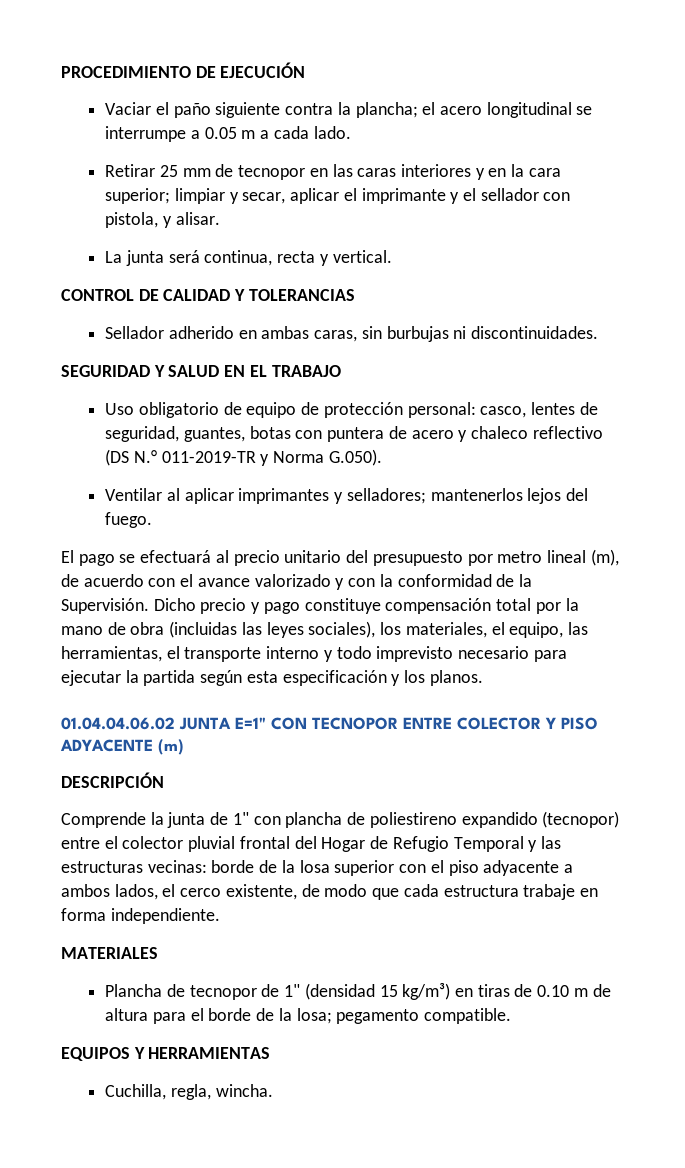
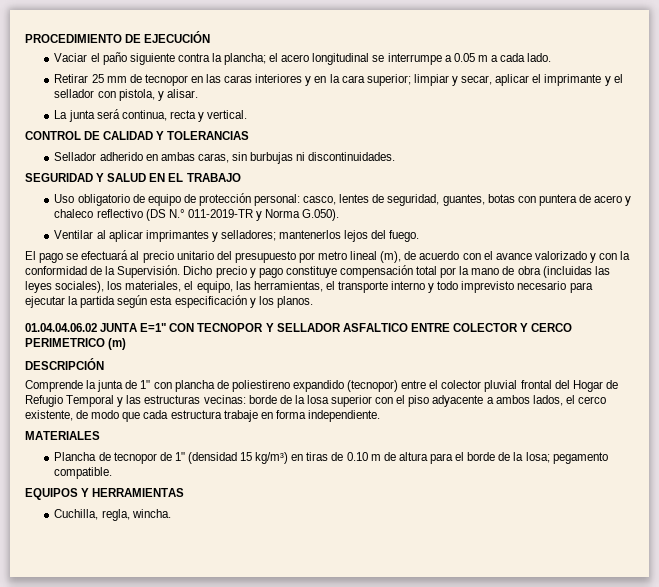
- 01.04.04.06.02 JUNTA E=1" CON TECNOPOR ENTRE COLECTOR Y PISO ADYACENTE (m)
+ 01.04.04.06.02 JUNTA E=1" CON TECNOPOR Y SELLADOR ASFALTICO ENTRE COLECTOR Y CERCO PERIMETRICO (m)

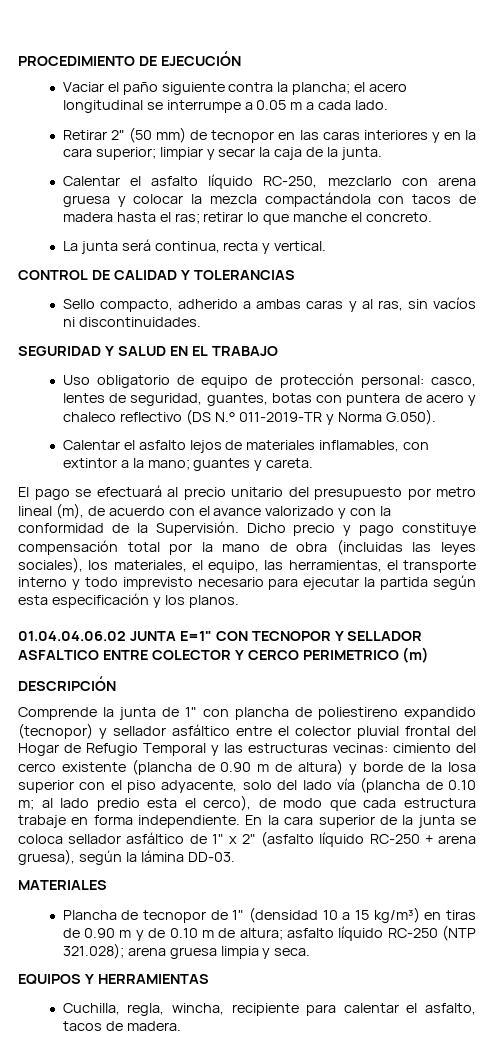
- Retirar 25 mm de tecnopor en las caras interiores y en la cara superior; limpiar y secar, aplicar el imprimante y el sellador con pistola, y alisar.
+ Retirar 2" (50 mm) de tecnopor en las caras interiores y en la cara superior; limpiar y secar la caja de la junta.
+ Calentar el asfalto líquido RC-250, mezclarlo con arena gruesa y colocar la mezcla compactándola con tacos de madera hasta el ras; retirar lo que manche el concreto.
- Sellador adherido en ambas caras, sin burbujas ni discontinuidades.
+ Sello compacto, adherido a ambas caras y al ras, sin vacíos ni discontinuidades.
- Ventilar al aplicar imprimantes y selladores; mantenerlos lejos del fuego.
+ Calentar el asfalto lejos de materiales inflamables, con extintor a la mano; guantes y careta.
- Comprende la junta de 1" con plancha de poliestireno expandido (tecnopor) entre el colector pluvial frontal del Hogar de Refugio Temporal y las estructuras vecinas: borde de la losa superior con el piso adyacente a ambos lados, el cerco existente, de modo que cada estructura trabaje en forma independiente.
+ Comprende la junta de 1" con plancha de poliestireno expandido (tecnopor) y sellador asfáltico entre el colector pluvial frontal del Hogar de Refugio Temporal y las estructuras vecinas: cimiento del cerco existente (plancha de 0.90 m de altura) y borde de la losa superior con el piso adyacente, solo del lado vía (plancha de 0.10 m; al lado predio esta el cerco), de modo que cada estructura trabaje en forma independiente. En la cara superior de la junta se coloca sellador asfáltico de 1" x 2" (asfalto líquido RC-250 + arena gruesa), según la lámina DD-03.
- Plancha de tecnopor de 1" (densidad 15 kg/m³) en tiras de 0.10 m de altura para el borde de la losa; pegamento compatible.
+ Plancha de tecnopor de 1" (densidad 10 a 15 kg/m³) en tiras de 0.90 m y de 0.10 m de altura; asfalto líquido RC-250 (NTP 321.028); arena gruesa limpia y seca.
- Cuchilla, regla, wincha.
+ Cuchilla, regla, wincha, recipiente para calentar el asfalto, tacos de madera.

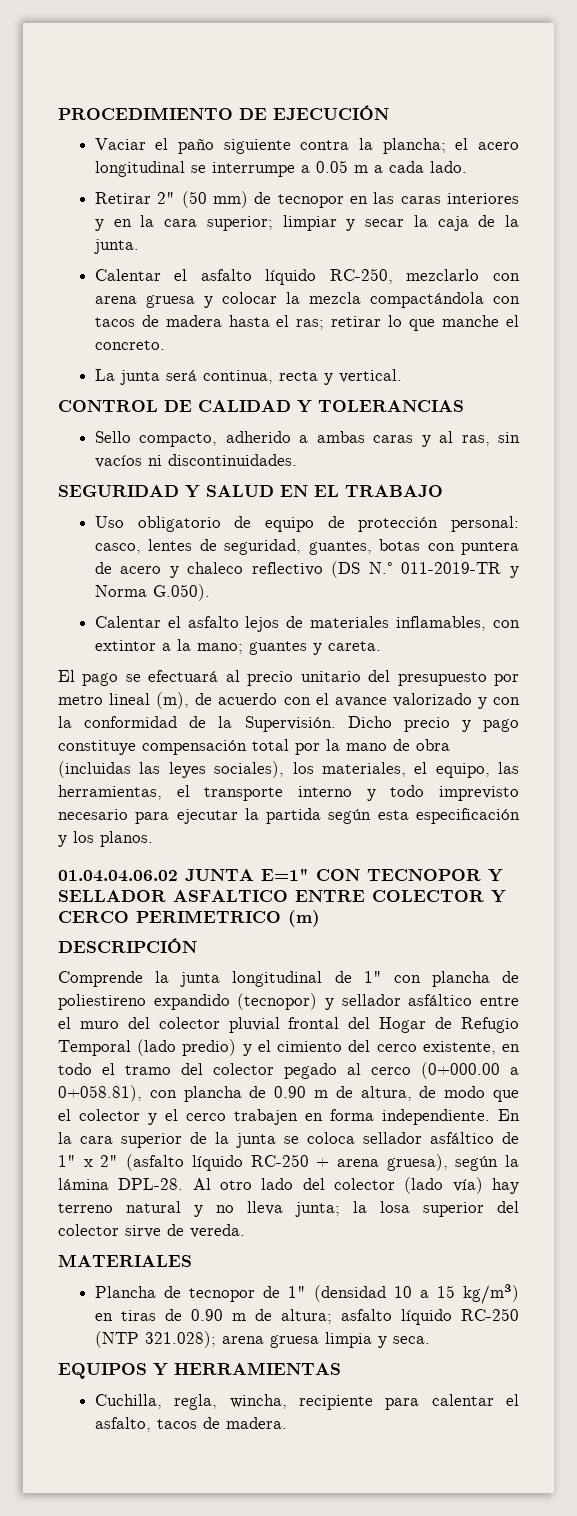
- Comprende la junta de 1" con plancha de poliestireno expandido (tecnopor) y sellador asfáltico entre el colector pluvial frontal del Hogar de Refugio Temporal y las estructuras vecinas: cimiento del cerco existente (plancha de 0.90 m de altura) y borde de la losa superior con el piso adyacente, solo del lado vía (plancha de 0.10 m; al lado predio esta el cerco), de modo que cada estructura trabaje en forma independiente.
+ Comprende la junta longitudinal de 1" con plancha de poliestireno expandido (tecnopor) y sellador asfáltico entre el muro del colector pluvial frontal del Hogar de Refugio Temporal (lado predio) y el cimiento del cerco existente, en todo el tramo del colector pegado al cerco (0+000.00 a 0+058.81), con plancha de 0.90 m de altura, de modo que el colector y el cerco trabajen en forma independiente.
- En la cara superior de la junta se coloca sellador asfáltico de 1" x 2" (asfalto líquido RC-250 + arena gruesa), según la lámina DD-03.
+ En la cara superior de la junta se coloca sellador asfáltico de 1" x 2" (asfalto líquido RC-250 + arena gruesa), según la lámina DPL-28. Al otro lado del colector (lado vía) hay terreno natural y no lleva junta; la losa superior del colector sirve de vereda.
- Plancha de tecnopor de 1" (densidad 10 a 15 kg/m³) en tiras de 0.90 m y de 0.10 m de altura; asfalto líquido RC-250 (NTP 321.028); arena gruesa limpia y seca.
+ Plancha de tecnopor de 1" (densidad 10 a 15 kg/m³) en tiras de 0.90 m de altura; asfalto líquido RC-250 (NTP 321.028); arena gruesa limpia y seca.

